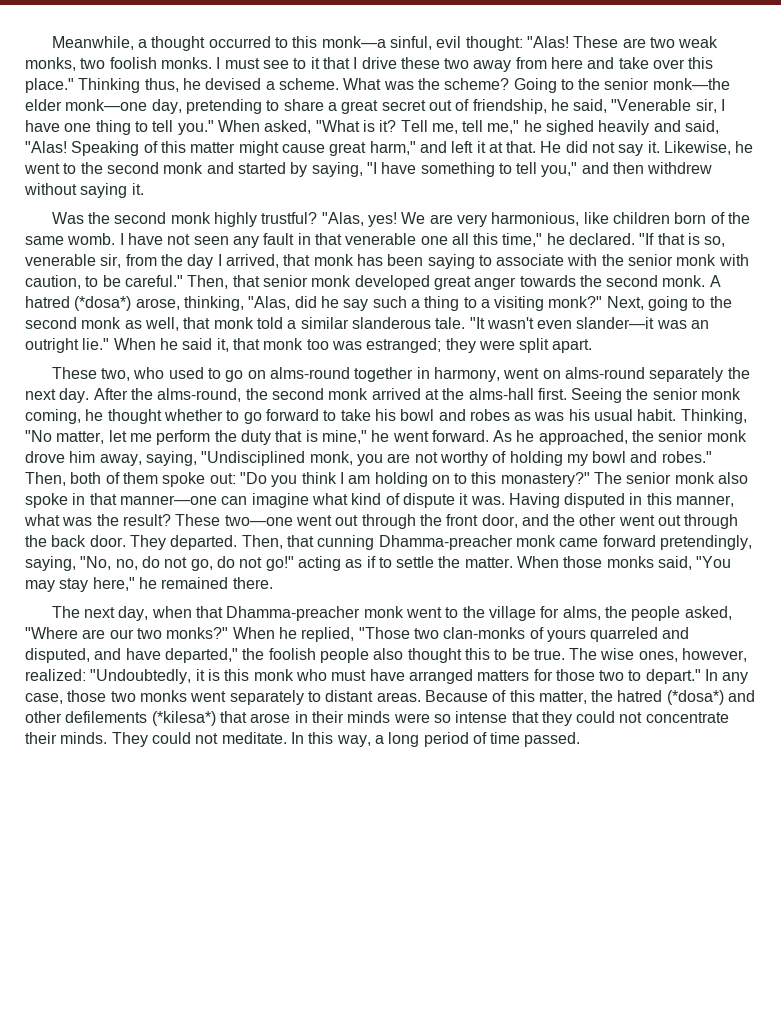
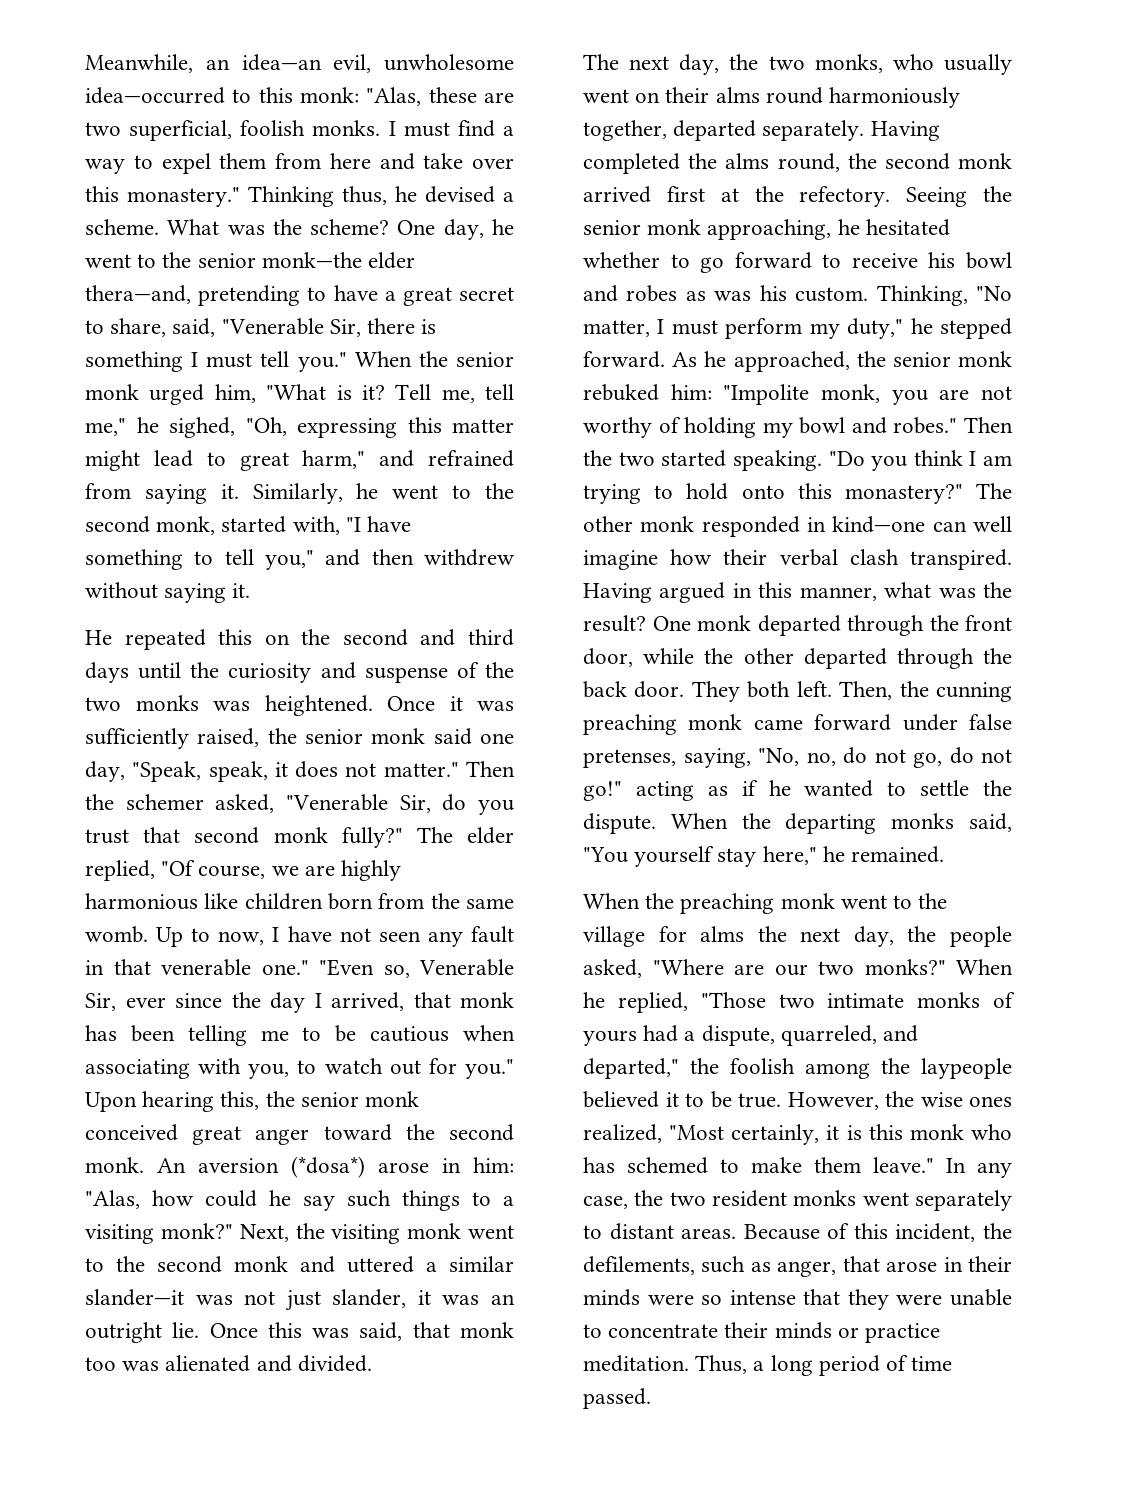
- Meanwhile, a thought occurred to this monk—a sinful, evil thought: "Alas! These are two weak monks, two foolish monks. I must see to it that I drive these two away from here and take over this place."
+ Meanwhile, an idea—an evil, unwholesome idea—occurred to this monk: "Alas, these are two superficial, foolish monks. I must find a way to expel them from here and take over this monastery."
- Going to the senior monk—the elder monk—one day, pretending to share a great secret out of friendship, he said, "Venerable sir, I have one thing to tell you." When asked, "What is it?
+ One day, he went to the senior monk—the elder thera—and, pretending to have a great secret to share, said, "Venerable Sir, there is something I must tell you." When the senior monk urged him, "What is it?
- Tell me, tell me," he sighed heavily and said, "Alas! Speaking of this matter might cause great harm," and left it at that. He did not say it. Likewise, he went to the second monk and started by saying, "I have something to tell you," and then withdrew without saying it.
+ Tell me, tell me," he sighed, "Oh, expressing this matter might lead to great harm," and refrained from saying it. Similarly, he went to the second monk, started with, "I have something to tell you," and then withdrew without saying it.
- Was the second monk highly trustful? "Alas, yes! We are very harmonious, like children born of the same womb.
+ He repeated this on the second and third days until the curiosity and suspense of the two monks was heightened. Once it was sufficiently raised, the senior monk said one day, "Speak, speak, it does not matter." Then the schemer asked, "Venerable Sir, do you trust that second monk fully?" The elder replied, "Of course, we are highly harmonious like children born from the same womb.
- I have not seen any fault in that venerable one all this time," he declared. "If that is so, venerable sir, from the day I arrived, that monk has been saying to associate with the senior monk with caution, to be careful." Then, that senior monk developed great anger towards the second monk.
+ Up to now, I have not seen any fault in that venerable one." "Even so, Venerable Sir, ever since the day I arrived, that monk has been telling me to be cautious when associating with you, to watch out for you." Upon hearing this, the senior monk conceived great anger toward the second monk.
- A hatred (*dosa*) arose, thinking, "Alas, did he say such a thing to a visiting monk?"
+ An aversion (*dosa*) arose in him: "Alas, how could he say such things to a visiting monk?"
- Next, going to the second monk as well, that monk told a similar slanderous tale. "It wasn't even slander—it was an outright lie." When he said it, that monk too was estranged; they were split apart.
- These two, who used to go on alms-round together in harmony, went on alms-round separately the next day. After the alms-round, the second monk arrived at the alms-hall first.
+ Next, the visiting monk went to the second monk and uttered a similar slander—it was not just slander, it was an outright lie. Once this was said, that monk too was alienated and divided.
+ The next day, the two monks, who usually went on their alms round harmoniously together, departed separately. Having completed the alms round, the second monk arrived first at the refectory.
- Seeing the senior monk coming, he thought whether to go forward to take his bowl and robes as was his usual habit.
+ Seeing the senior monk approaching, he hesitated whether to go forward to receive his bowl and robes as was his custom.
- Thinking, "No matter, let me perform the duty that is mine," he went forward.
+ Thinking, "No matter, I must perform my duty," he stepped forward.
- As he approached, the senior monk drove him away, saying, "Undisciplined monk, you are not worthy of holding my bowl and robes."
+ As he approached, the senior monk rebuked him: "Impolite monk, you are not worthy of holding my bowl and robes."
- Then, both of them spoke out: "Do you think I am holding on to this monastery?" The senior monk also spoke in that manner—one can imagine what kind of dispute it was. Having disputed in this manner, what was the result?
+ Then the two started speaking. "Do you think I am trying to hold onto this monastery?" The other monk responded in kind—one can well imagine how their verbal clash transpired. Having argued in this manner, what was the result?
- These two—one went out through the front door, and the other went out through the back door.
+ One monk departed through the front door, while the other departed through the back door.
- They departed. Then, that cunning Dhamma-preacher monk came forward pretendingly, saying, "No, no, do not go, do not go!" acting as if to settle the matter. When those monks said, "You may stay here," he remained there.
- The next day, when that Dhamma-preacher monk went to the village for alms, the people asked, "Where are our two monks?"
+ They both left. Then, the cunning preaching monk came forward under false pretenses, saying, "No, no, do not go, do not go!" acting as if he wanted to settle the dispute. When the departing monks said, "You yourself stay here," he remained.
+ When the preaching monk went to the village for alms the next day, the people asked, "Where are our two monks?"
- When he replied, "Those two clan-monks of yours quarreled and disputed, and have departed," the foolish people also thought this to be true. The wise ones, however, realized: "Undoubtedly, it is this monk who must have arranged matters for those two to depart." In any case, those two monks went separately to distant areas.
+ When he replied, "Those two intimate monks of yours had a dispute, quarreled, and departed," the foolish among the laypeople believed it to be true. However, the wise ones realized, "Most certainly, it is this monk who has schemed to make them leave." In any case, the two resident monks went separately to distant areas.
- Because of this matter, the hatred (*dosa*) and other defilements (*kilesa*) that arose in their minds were so intense that they could not concentrate their minds. They could not meditate. In this way, a long period of time passed.
+ Because of this incident, the defilements, such as anger, that arose in their minds were so intense that they were unable to concentrate their minds or practice meditation. Thus, a long period of time passed.

